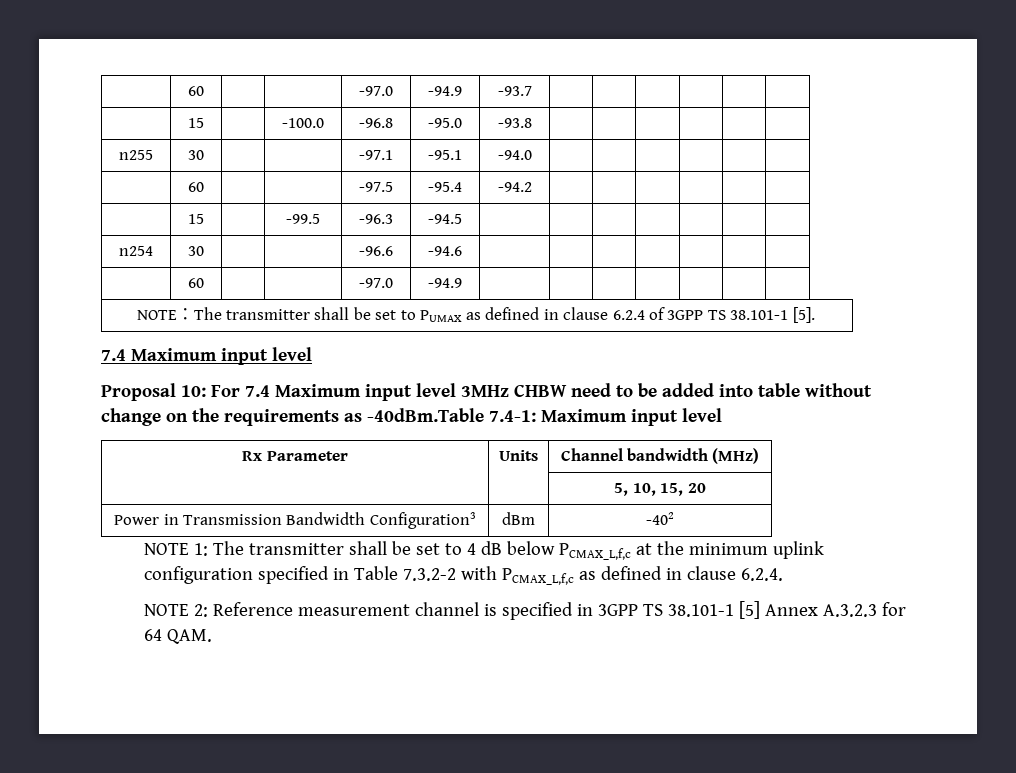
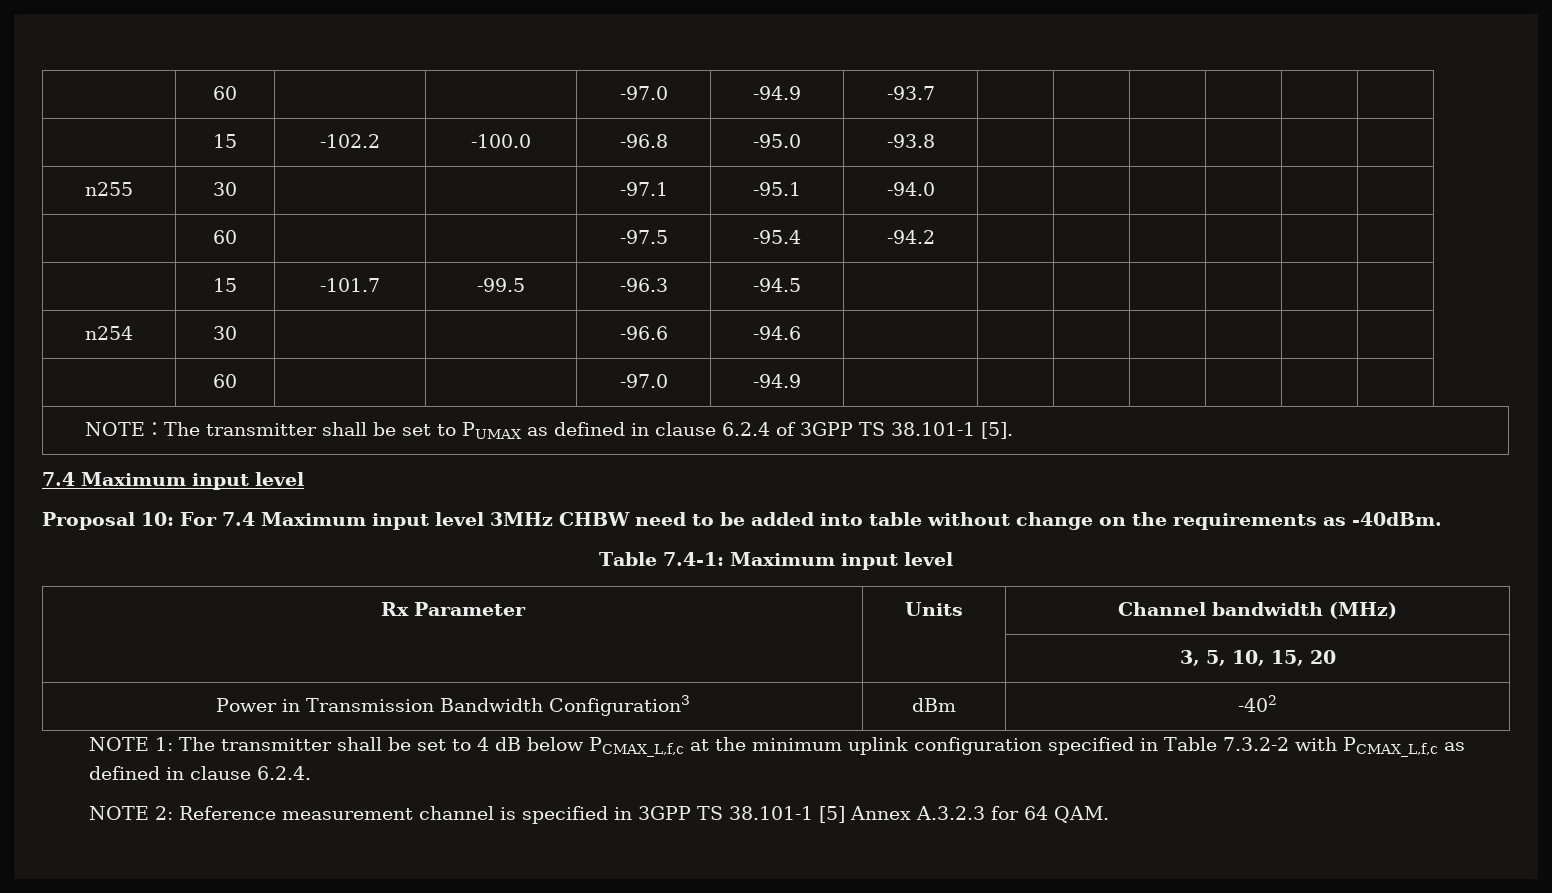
- | 15 | | -100.0 | -96.8 | -95.0 | -93.8 | | | | | |
+ | 15 | -102.2 | -100.0 | -96.8 | -95.0 | -93.8 | | | | | |
- | 15 | | -99.5 | -96.3 | -94.5 | | | | | | |
+ | 15 | -101.7 | -99.5 | -96.3 | -94.5 | | | | | | |
- Proposal 10: For 7.4 Maximum input level 3MHz CHBW need to be added into table without change on the requirements as -40dBm.Table 7.4-1: Maximum input level
+ Proposal 10: For 7.4 Maximum input level 3MHz CHBW need to be added into table without change on the requirements as -40dBm.
+ Table 7.4-1: Maximum input level
- | | 5, 10, 15, 20
+ | | 3, 5, 10, 15, 20

